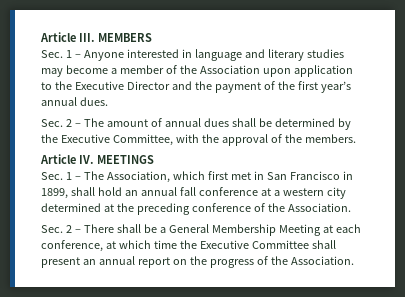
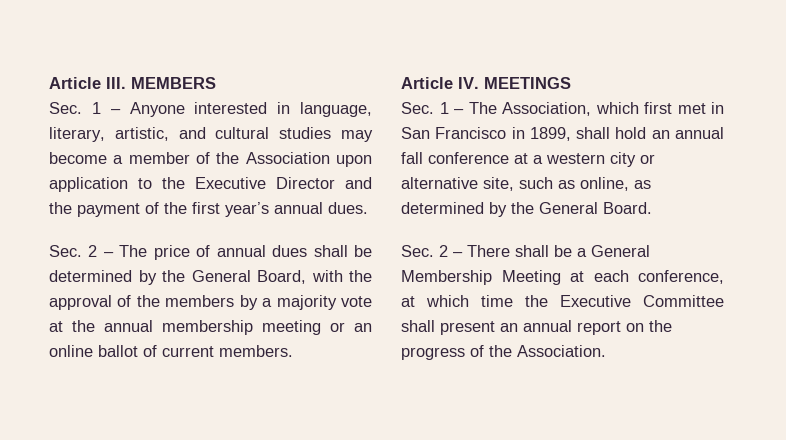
- Sec. 1 – Anyone interested in language and literary studies may become a member of the Association upon application to the Executive Director and the payment of the first year’s annual dues.
+ Sec. 1 – Anyone interested in language, literary, artistic, and cultural studies may become a member of the Association upon application to the Executive Director and the payment of the first year’s annual dues.
- Sec. 2 – The amount of annual dues shall be determined by the Executive Committee, with the approval of the members.
+ Sec. 2 – The price of annual dues shall be determined by the General Board, with the approval of the members by a majority vote at the annual membership meeting or an online ballot of current members.
- Sec. 1 – The Association, which first met in San Francisco in 1899, shall hold an annual fall conference at a western city determined at the preceding conference of the Association.
+ Sec. 1 – The Association, which first met in San Francisco in 1899, shall hold an annual fall conference at a western city or alternative site, such as online, as determined by the General Board.

